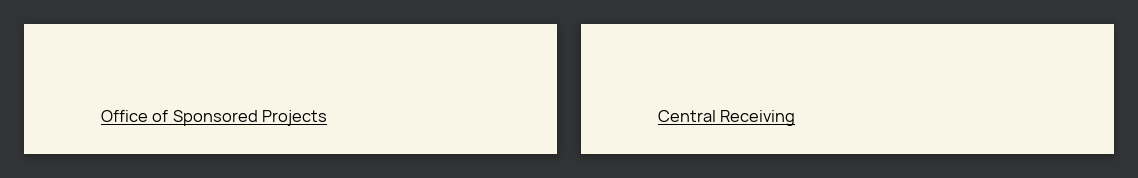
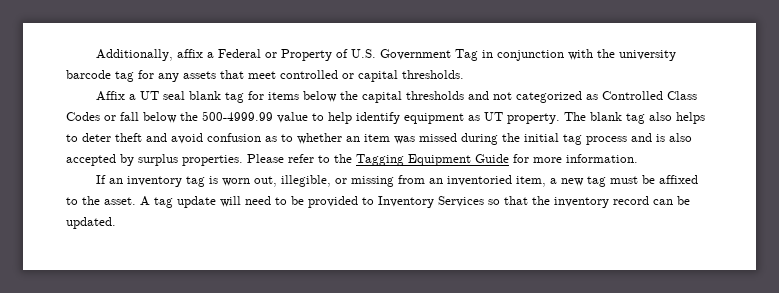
- Office of Sponsored Projects
- Central Receiving
+ Additionally, affix a Federal or Property of U.S. Government Tag in conjunction with the university barcode tag for any assets that meet controlled or capital thresholds.
+ Affix a UT seal blank tag for items below the capital thresholds and not categorized as Controlled Class Codes or fall below the 500-4999.99 value to help identify equipment as UT property. The blank tag also helps to deter theft and avoid confusion as to whether an item was missed during the initial tag process and is also accepted by surplus properties. Please refer to the Tagging Equipment Guide for more information.
+ If an inventory tag is worn out, illegible, or missing from an inventoried item, a new tag must be affixed to the asset. A tag update will need to be provided to Inventory Services so that the inventory record can be updated.

